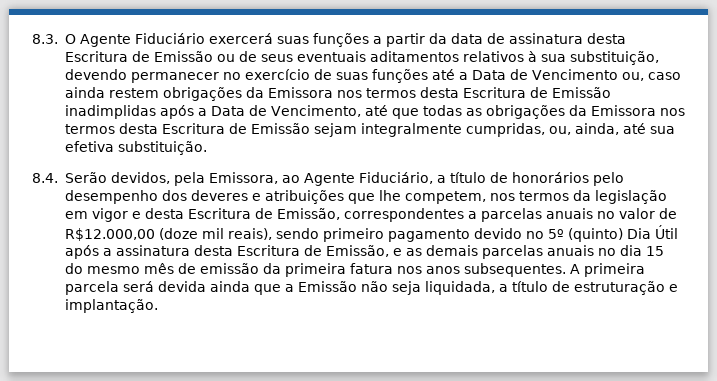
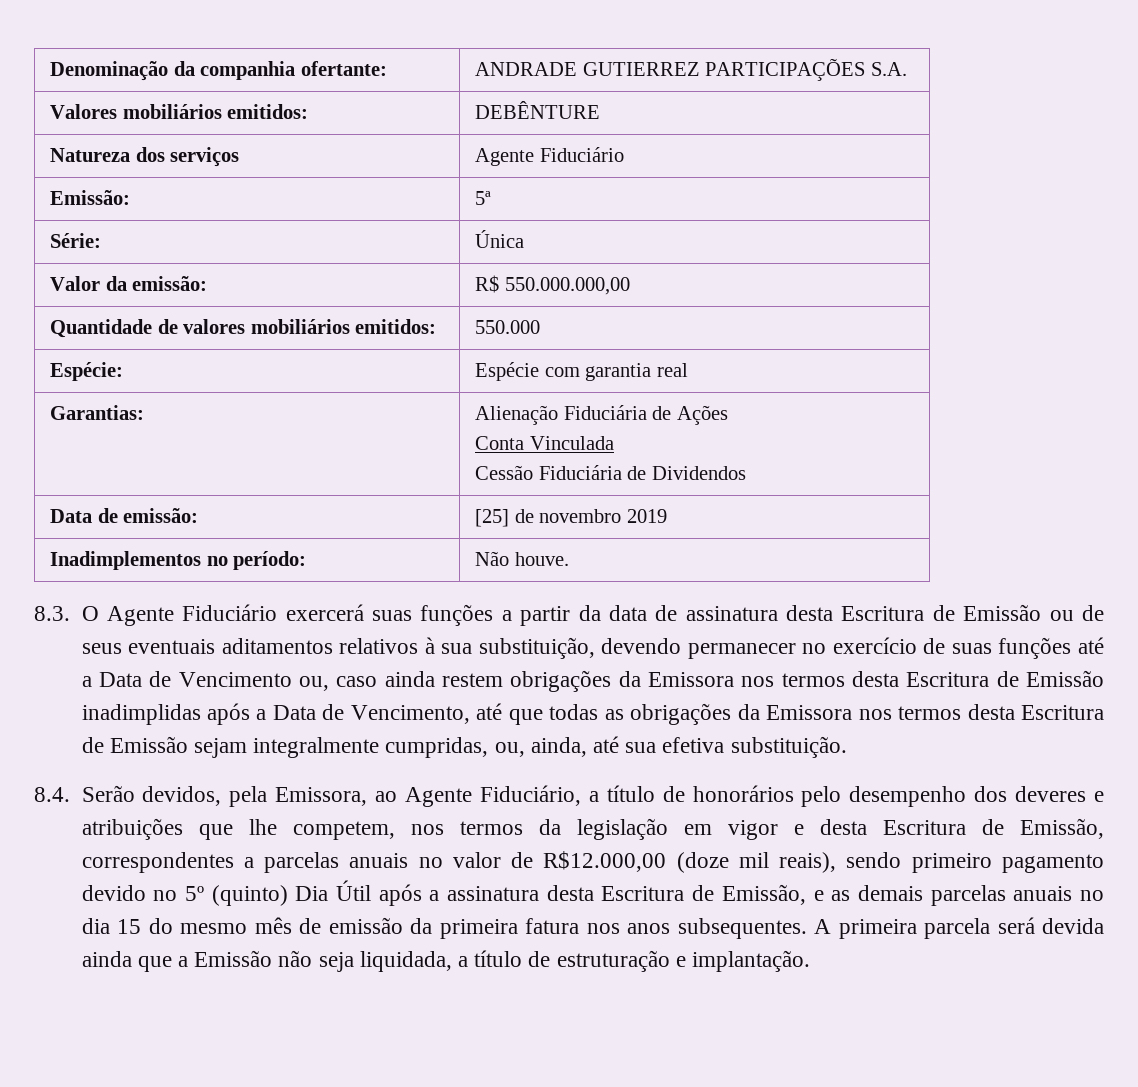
+ Denominação da companhia ofertante: | ANDRADE GUTIERREZ PARTICIPAÇÕES S.A.
+ Valores mobiliários emitidos: | DEBÊNTURE
+ Natureza dos serviços | Agente Fiduciário
+ Emissão: | 5ª
+ Série: | Única
+ Valor da emissão: | R$ 550.000.000,00
+ Quantidade de valores mobiliários emitidos: | 550.000
+ Espécie: | Espécie com garantia real
+ Garantias: | Alienação Fiduciária de Ações
+ Conta Vinculada
+ Cessão Fiduciária de Dividendos
+ Data de emissão: | [25] de novembro 2019
+ Inadimplementos no período: | Não houve.

